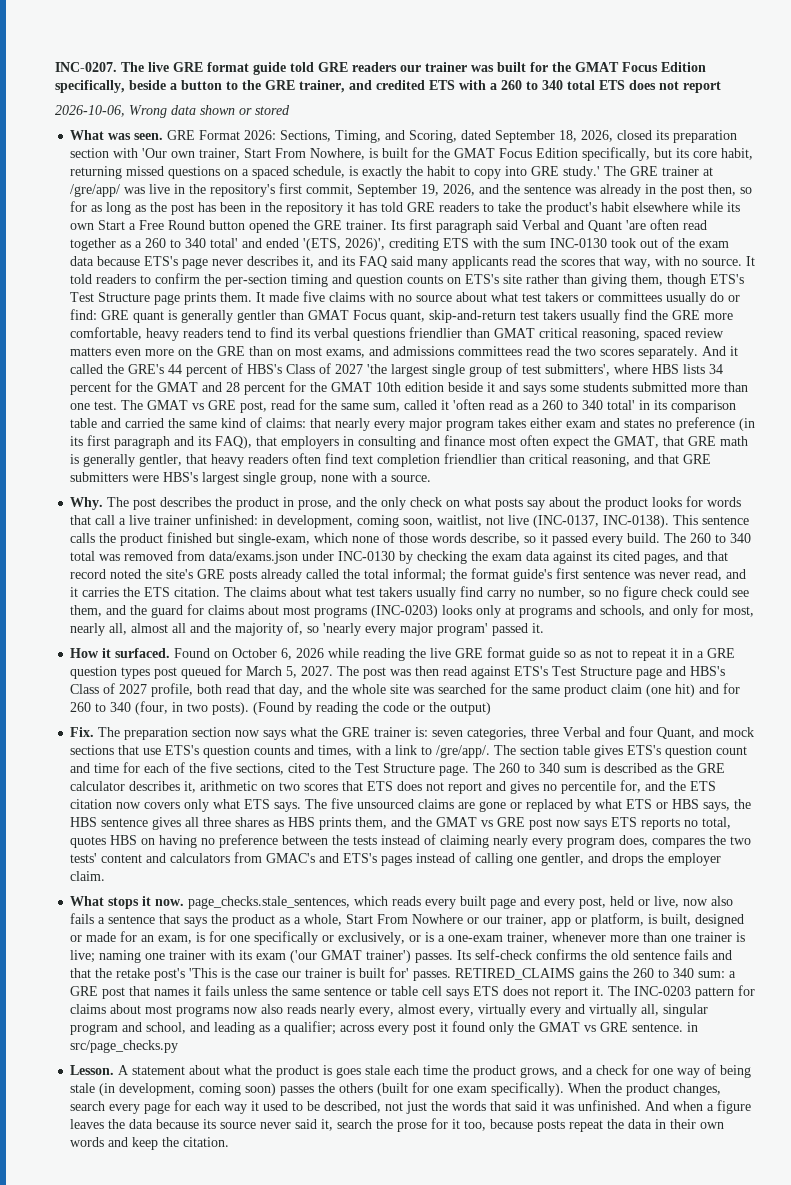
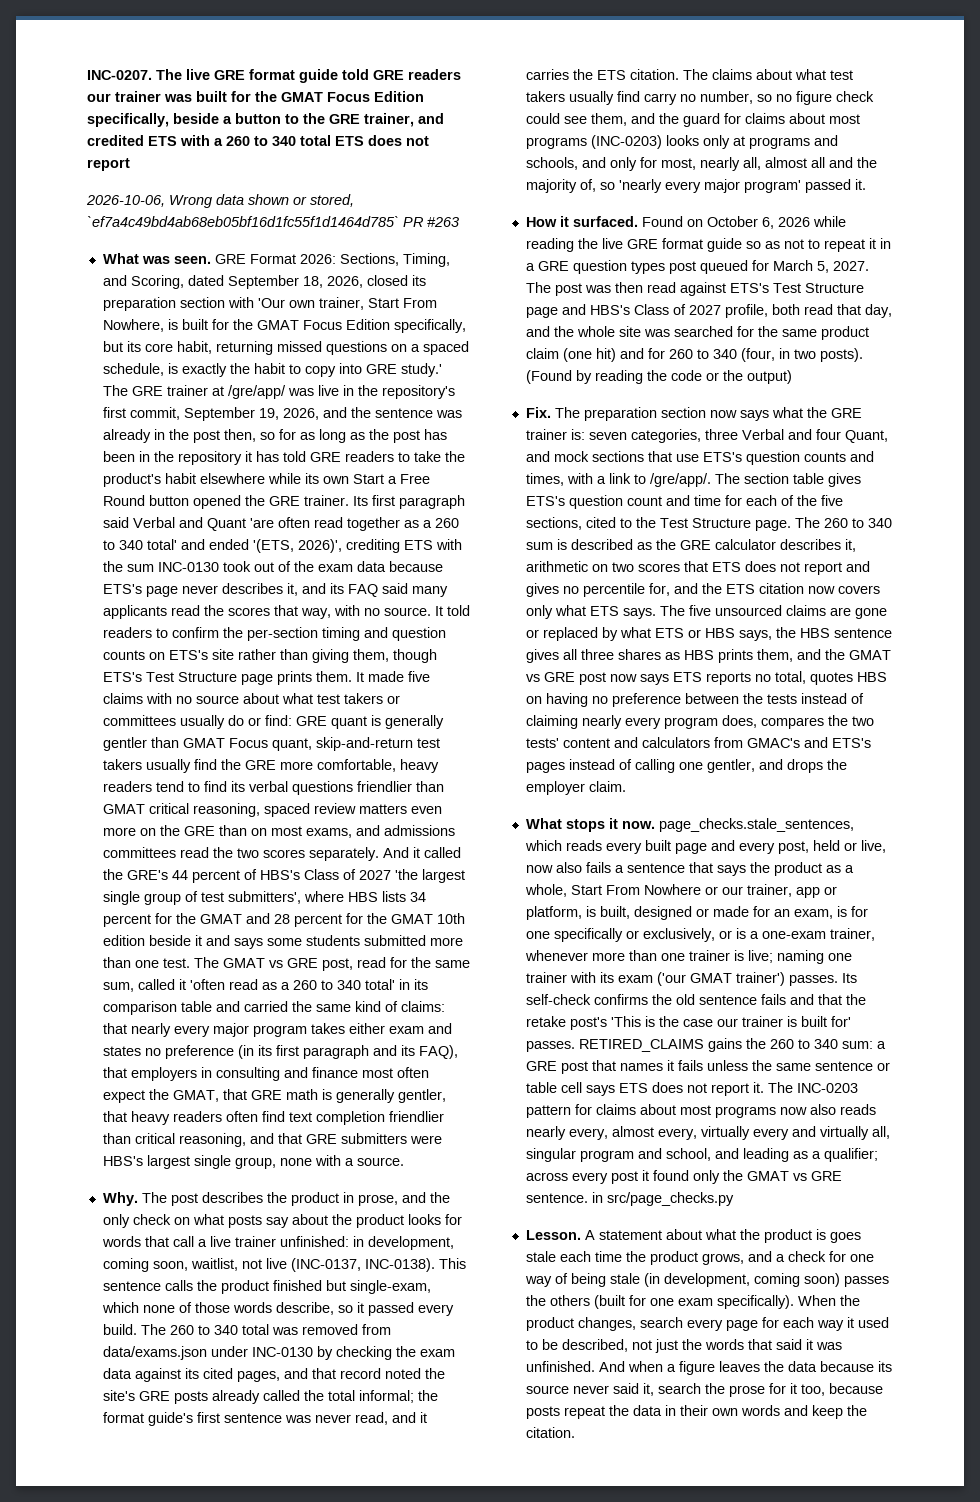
- 2026-10-06, Wrong data shown or stored
+ 2026-10-06, Wrong data shown or stored, `ef7a4c49bd4ab68eb05bf16d1fc55f1d1464d785` PR #263

